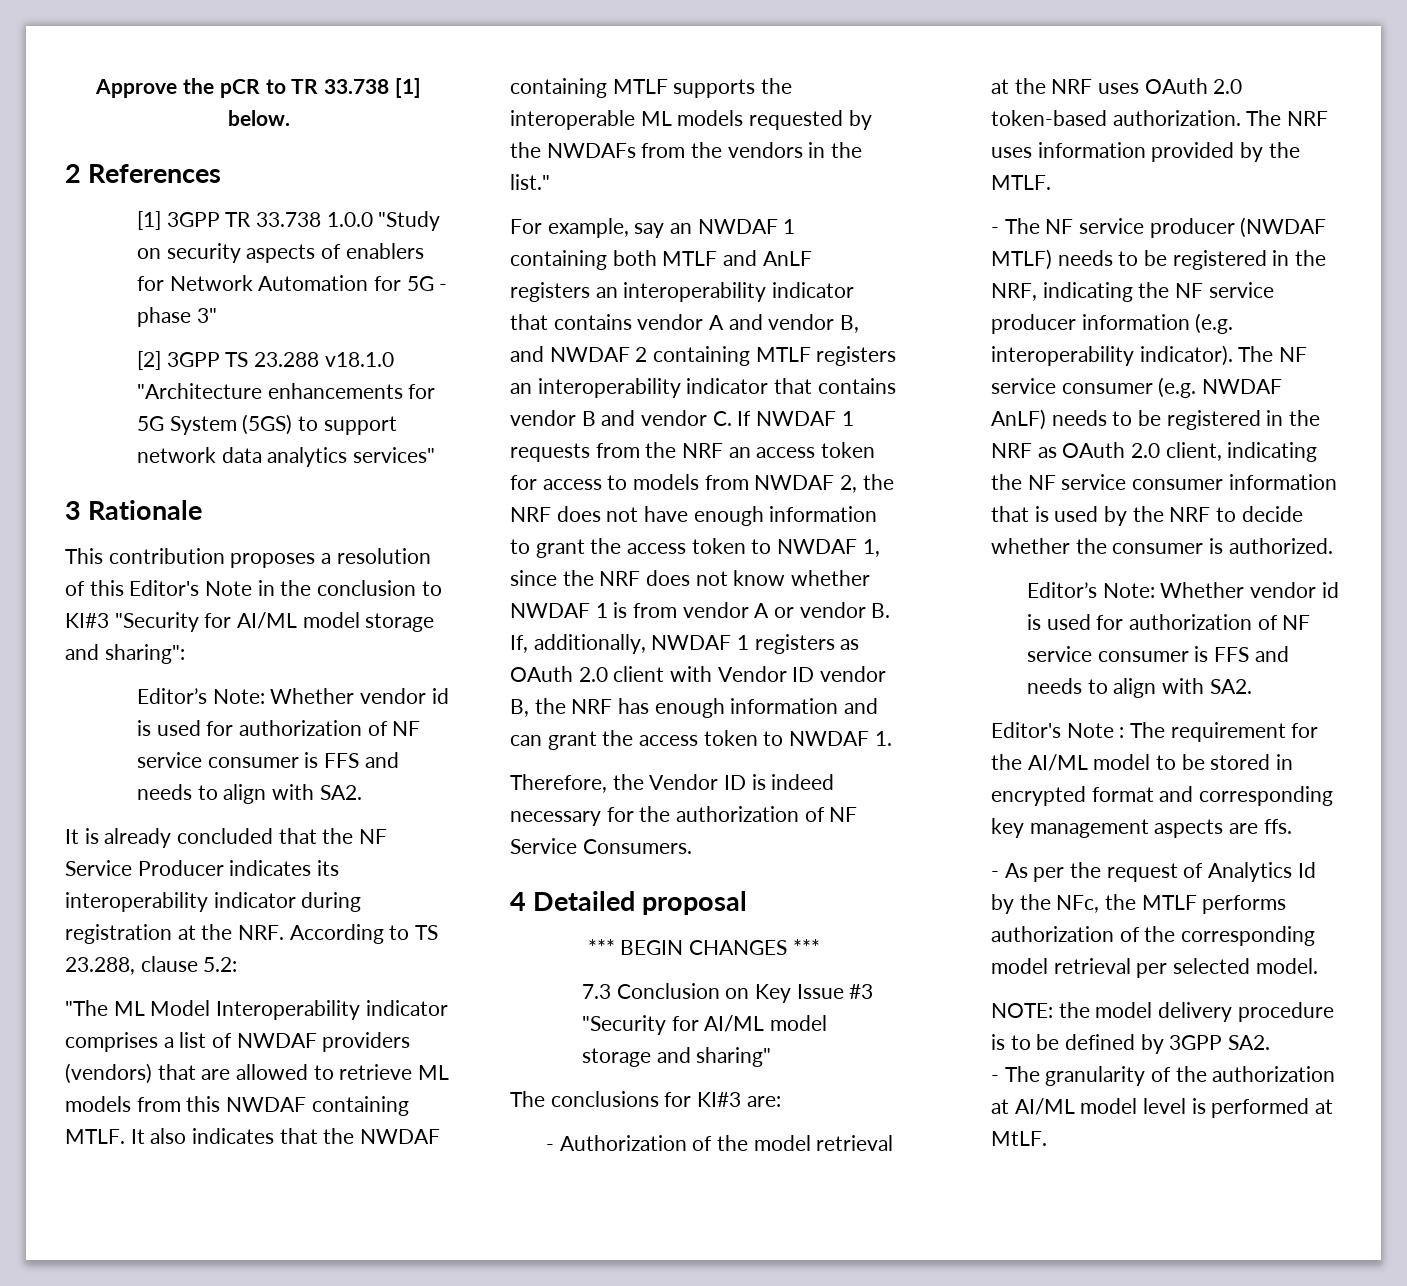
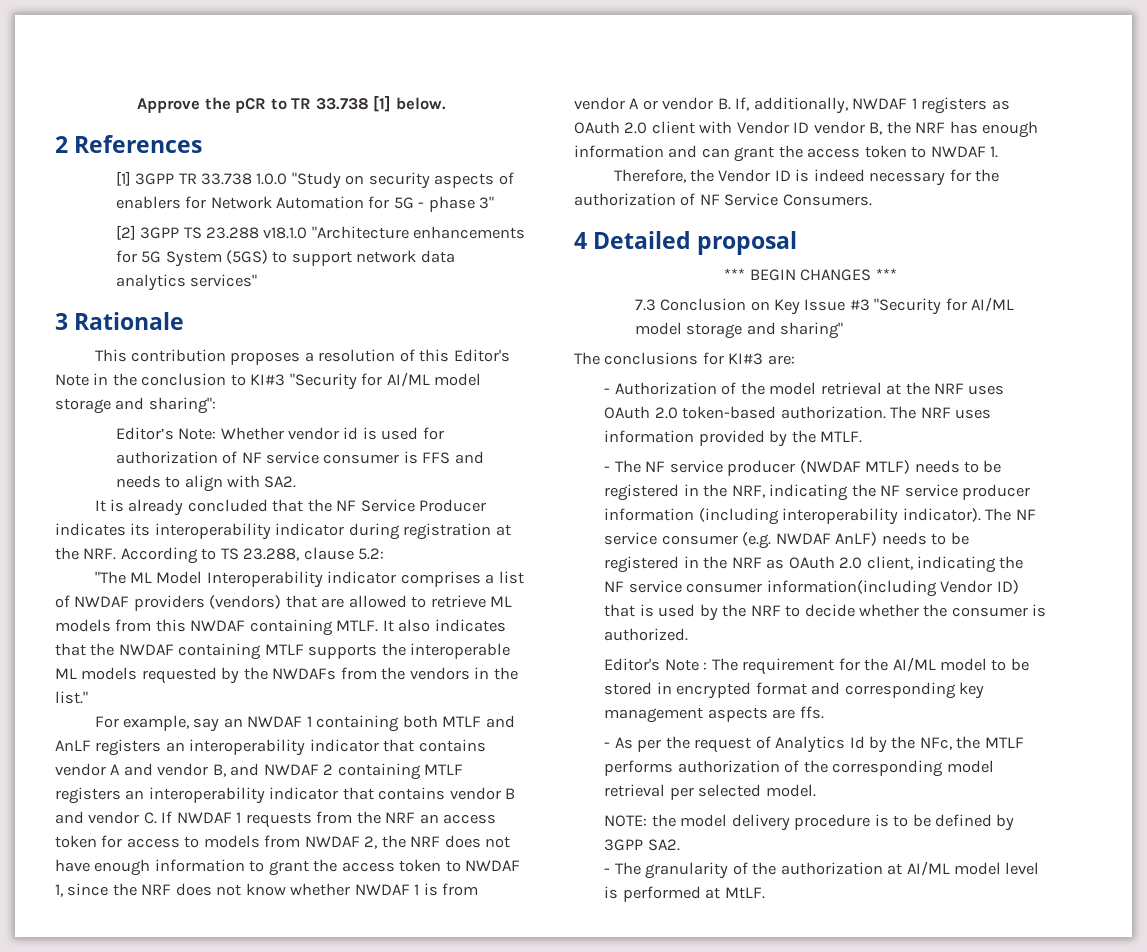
- - The NF service producer (NWDAF MTLF) needs to be registered in the NRF, indicating the NF service producer information (e.g. interoperability indicator).
+ - The NF service producer (NWDAF MTLF) needs to be registered in the NRF, indicating the NF service producer information (including interoperability indicator).
- The NF service consumer (e.g. NWDAF AnLF) needs to be registered in the NRF as OAuth 2.0 client, indicating the NF service consumer information that is used by the NRF to decide whether the consumer is authorized.
- Editor’s Note: Whether vendor id is used for authorization of NF service consumer is FFS and needs to align with SA2.
+ The NF service consumer (e.g. NWDAF AnLF) needs to be registered in the NRF as OAuth 2.0 client, indicating the NF service consumer information(including Vendor ID) that is used by the NRF to decide whether the consumer is authorized.

